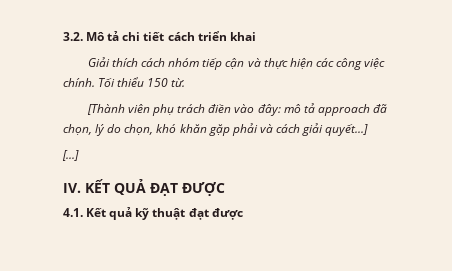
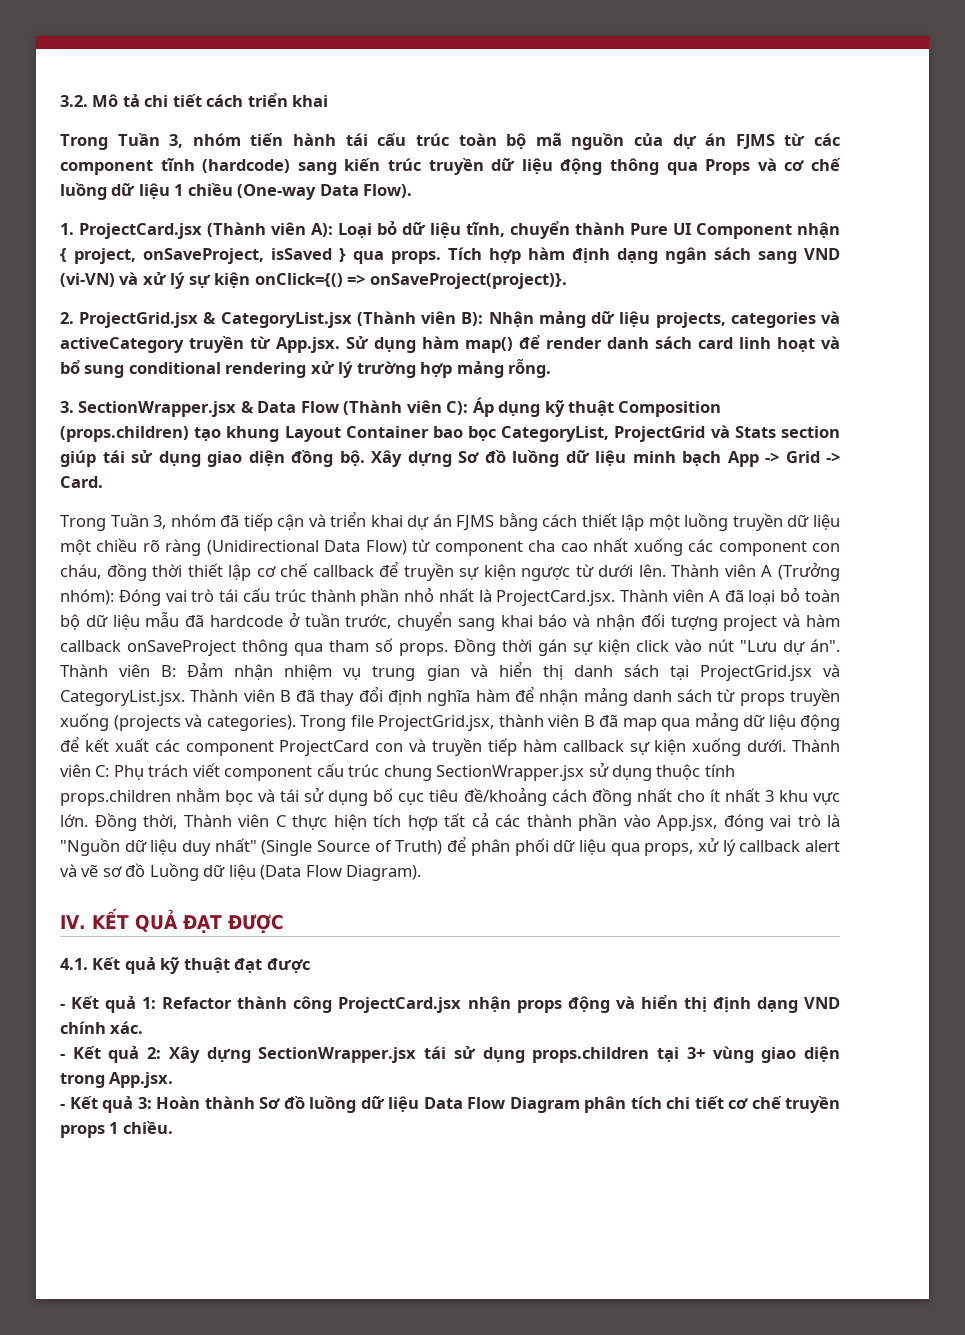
- Giải thích cách nhóm tiếp cận và thực hiện các công việc chính. Tối thiểu 150 từ.
- [Thành viên phụ trách điền vào đây: mô tả approach đã chọn, lý do chọn, khó khăn gặp phải và cách giải quyết...]
- [...]
+ Trong Tuần 3, nhóm tiến hành tái cấu trúc toàn bộ mã nguồn của dự án FJMS từ các component tĩnh (hardcode) sang kiến trúc truyền dữ liệu động thông qua Props và cơ chế luồng dữ liệu 1 chiều (One-way Data Flow).
+ 1. ProjectCard.jsx (Thành viên A): Loại bỏ dữ liệu tĩnh, chuyển thành Pure UI Component nhận { project, onSaveProject, isSaved } qua props. Tích hợp hàm định dạng ngân sách sang VND (vi-VN) và xử lý sự kiện onClick={() => onSaveProject(project)}.
+ 2. ProjectGrid.jsx & CategoryList.jsx (Thành viên B): Nhận mảng dữ liệu projects, categories và activeCategory truyền từ App.jsx. Sử dụng hàm map() để render danh sách card linh hoạt và bổ sung conditional rendering xử lý trường hợp mảng rỗng.
+ 3. SectionWrapper.jsx & Data Flow (Thành viên C): Áp dụng kỹ thuật Composition (props.children) tạo khung Layout Container bao bọc CategoryList, ProjectGrid và Stats section giúp tái sử dụng giao diện đồng bộ. Xây dựng Sơ đồ luồng dữ liệu minh bạch App -> Grid -> Card.
+ Trong Tuần 3, nhóm đã tiếp cận và triển khai dự án FJMS bằng cách thiết lập một luồng truyền dữ liệu một chiều rõ ràng (Unidirectional Data Flow) từ component cha cao nhất xuống các component con cháu, đồng thời thiết lập cơ chế callback để truyền sự kiện ngược từ dưới lên. Thành viên A (Trưởng nhóm): Đóng vai trò tái cấu trúc thành phần nhỏ nhất là ProjectCard.jsx. Thành viên A đã loại bỏ toàn bộ dữ liệu mẫu đã hardcode ở tuần trước, chuyển sang khai báo và nhận đối tượng project và hàm callback onSaveProject thông qua tham số props. Đồng thời gán sự kiện click vào nút "Lưu dự án". Thành viên B: Đảm nhận nhiệm vụ trung gian và hiển thị danh sách tại ProjectGrid.jsx và CategoryList.jsx. Thành viên B đã thay đổi định nghĩa hàm để nhận mảng danh sách từ props truyền xuống (projects và categories). Trong file ProjectGrid.jsx, thành viên B đã map qua mảng dữ liệu động để kết xuất các component ProjectCard con và truyền tiếp hàm callback sự kiện xuống dưới. Thành viên C: Phụ trách viết component cấu trúc chung SectionWrapper.jsx sử dụng thuộc tính props.children nhằm bọc và tái sử dụng bố cục tiêu đề/khoảng cách đồng nhất cho ít nhất 3 khu vực lớn. Đồng thời, Thành viên C thực hiện tích hợp tất cả các thành phần vào App.jsx, đóng vai trò là "Nguồn dữ liệu duy nhất" (Single Source of Truth) để phân phối dữ liệu qua props, xử lý callback alert và vẽ sơ đồ Luồng dữ liệu (Data Flow Diagram).
+ - Kết quả 1: Refactor thành công ProjectCard.jsx nhận props động và hiển thị định dạng VND chính xác.
+ - Kết quả 2: Xây dựng SectionWrapper.jsx tái sử dụng props.children tại 3+ vùng giao diện trong App.jsx.
+ - Kết quả 3: Hoàn thành Sơ đồ luồng dữ liệu Data Flow Diagram phân tích chi tiết cơ chế truyền props 1 chiều.

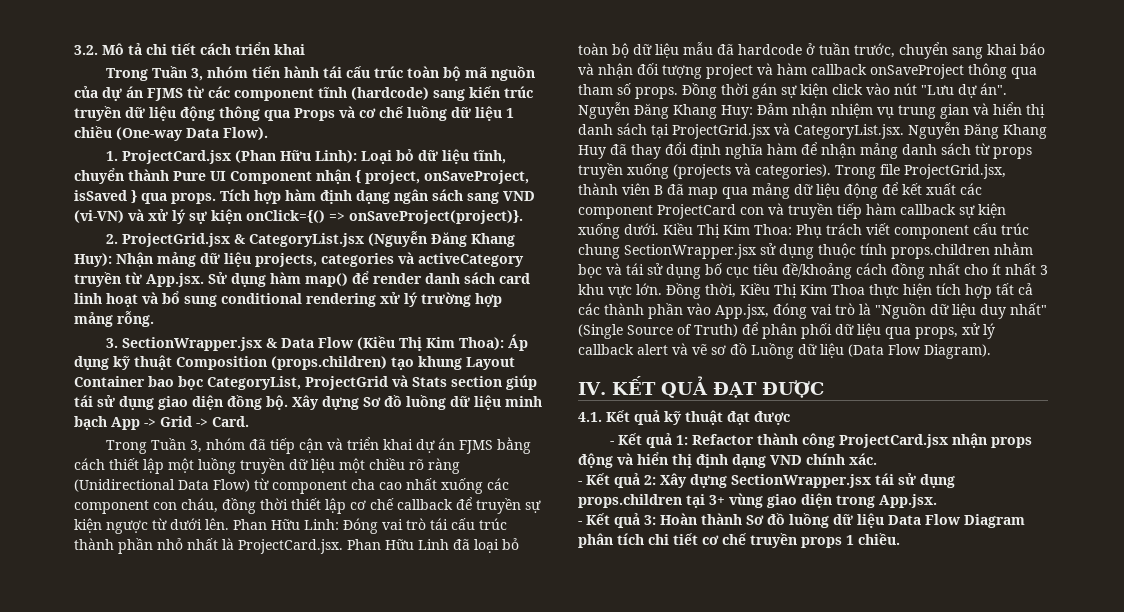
- 1. ProjectCard.jsx (Thành viên A): Loại bỏ dữ liệu tĩnh, chuyển thành Pure UI Component nhận { project, onSaveProject, isSaved } qua props.
+ 1. ProjectCard.jsx (Phan Hữu Linh): Loại bỏ dữ liệu tĩnh, chuyển thành Pure UI Component nhận { project, onSaveProject, isSaved } qua props.
- 2. ProjectGrid.jsx & CategoryList.jsx (Thành viên B): Nhận mảng dữ liệu projects, categories và activeCategory truyền từ App.jsx. Sử dụng hàm map() để render danh sách card linh hoạt và bổ sung conditional rendering xử lý trường hợp mảng rỗng.
+ 2. ProjectGrid.jsx & CategoryList.jsx (Nguyễn Đăng Khang Huy): Nhận mảng dữ liệu projects, categories và activeCategory truyền từ App.jsx. Sử dụng hàm map() để render danh sách card linh hoạt và bổ sung conditional rendering xử lý trường hợp mảng rỗng.
- 3. SectionWrapper.jsx & Data Flow (Thành viên C): Áp dụng kỹ thuật Composition (props.children) tạo khung Layout Container bao bọc CategoryList, ProjectGrid và Stats section giúp tái sử dụng giao diện đồng bộ.
+ 3. SectionWrapper.jsx & Data Flow (Kiều Thị Kim Thoa): Áp dụng kỹ thuật Composition (props.children) tạo khung Layout Container bao bọc CategoryList, ProjectGrid và Stats section giúp tái sử dụng giao diện đồng bộ.
- Thành viên A (Trưởng nhóm): Đóng vai trò tái cấu trúc thành phần nhỏ nhất là ProjectCard.jsx. Thành viên A đã loại bỏ toàn bộ dữ liệu mẫu đã hardcode ở tuần trước, chuyển sang khai báo và nhận đối tượng project và hàm callback onSaveProject thông qua tham số props.
+ Phan Hữu Linh: Đóng vai trò tái cấu trúc thành phần nhỏ nhất là ProjectCard.jsx. Phan Hữu Linh đã loại bỏ toàn bộ dữ liệu mẫu đã hardcode ở tuần trước, chuyển sang khai báo và nhận đối tượng project và hàm callback onSaveProject thông qua tham số props.
- Thành viên B: Đảm nhận nhiệm vụ trung gian và hiển thị danh sách tại ProjectGrid.jsx và CategoryList.jsx. Thành viên B đã thay đổi định nghĩa hàm để nhận mảng danh sách từ props truyền xuống (projects và categories).
+ Nguyễn Đăng Khang Huy: Đảm nhận nhiệm vụ trung gian và hiển thị danh sách tại ProjectGrid.jsx và CategoryList.jsx. Nguyễn Đăng Khang Huy đã thay đổi định nghĩa hàm để nhận mảng danh sách từ props truyền xuống (projects và categories).
- Thành viên C: Phụ trách viết component cấu trúc chung SectionWrapper.jsx sử dụng thuộc tính props.children nhằm bọc và tái sử dụng bố cục tiêu đề/khoảng cách đồng nhất cho ít nhất 3 khu vực lớn.
+ Kiều Thị Kim Thoa: Phụ trách viết component cấu trúc chung SectionWrapper.jsx sử dụng thuộc tính props.children nhằm bọc và tái sử dụng bố cục tiêu đề/khoảng cách đồng nhất cho ít nhất 3 khu vực lớn.
- Đồng thời, Thành viên C thực hiện tích hợp tất cả các thành phần vào App.jsx, đóng vai trò là "Nguồn dữ liệu duy nhất" (Single Source of Truth) để phân phối dữ liệu qua props, xử lý callback alert và vẽ sơ đồ Luồng dữ liệu (Data Flow Diagram).
+ Đồng thời, Kiều Thị Kim Thoa thực hiện tích hợp tất cả các thành phần vào App.jsx, đóng vai trò là "Nguồn dữ liệu duy nhất" (Single Source of Truth) để phân phối dữ liệu qua props, xử lý callback alert và vẽ sơ đồ Luồng dữ liệu (Data Flow Diagram).

